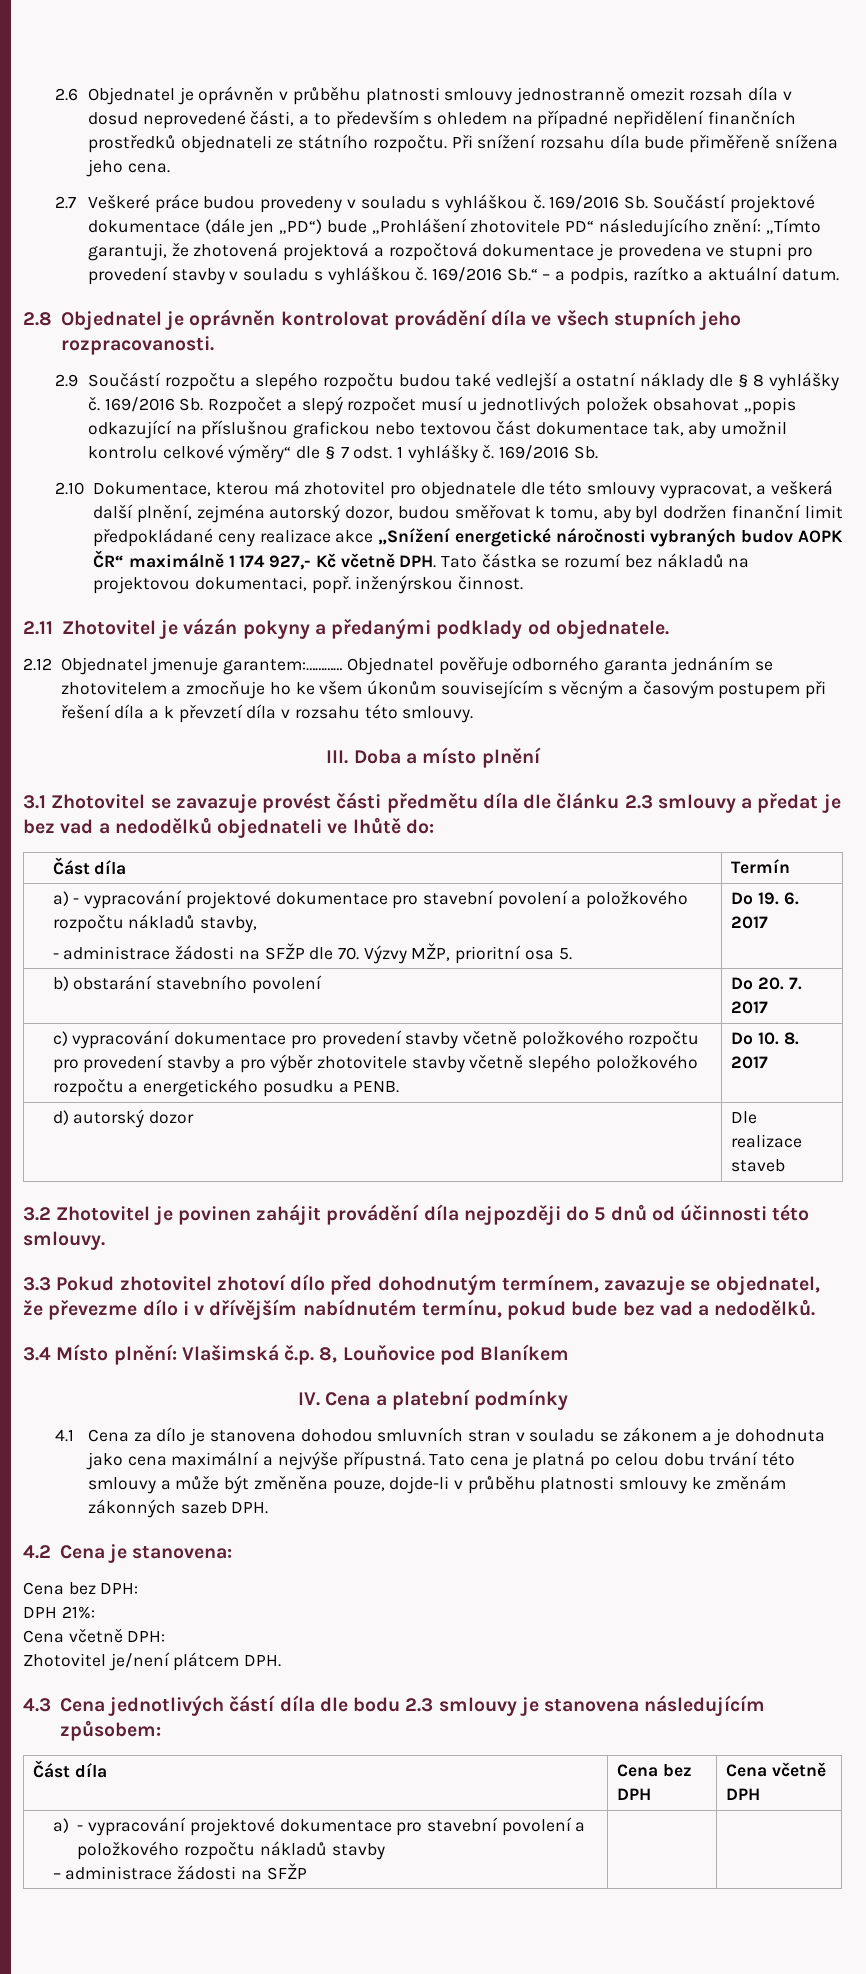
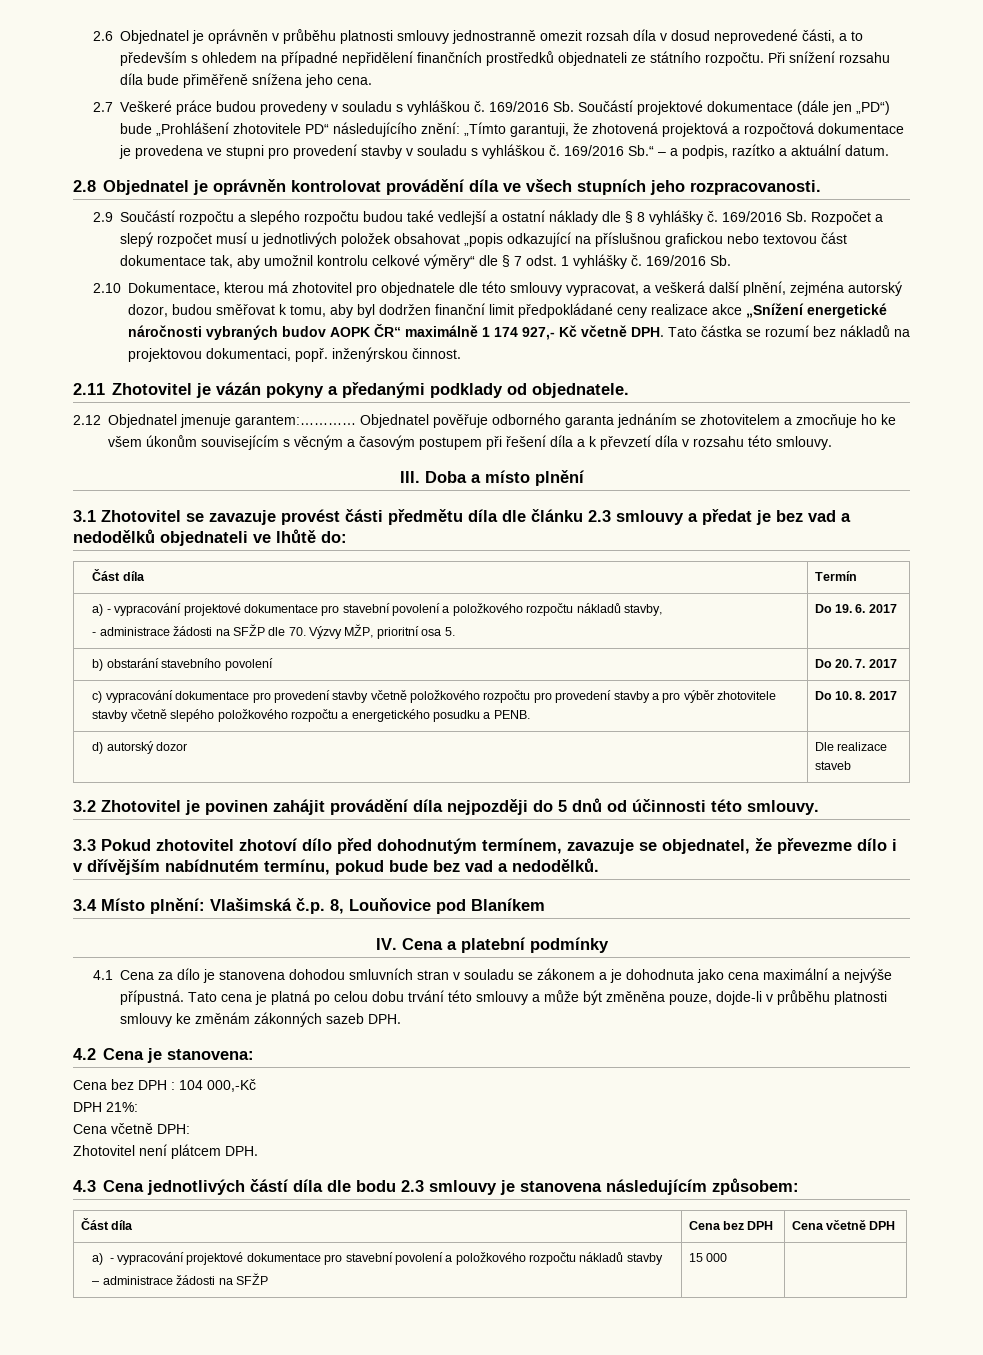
- Cena bez DPH:
+ Cena bez DPH : 104 000,-Kč
- Zhotovitel je/není plátcem DPH.
+ Zhotovitel není plátcem DPH.
  a) - vypracování projektové dokumentace pro stavební povolení a položkového rozpočtu nákladů stavby
- – administrace žádosti na SFŽP | |
+ – administrace žádosti na SFŽP | 15 000 |

